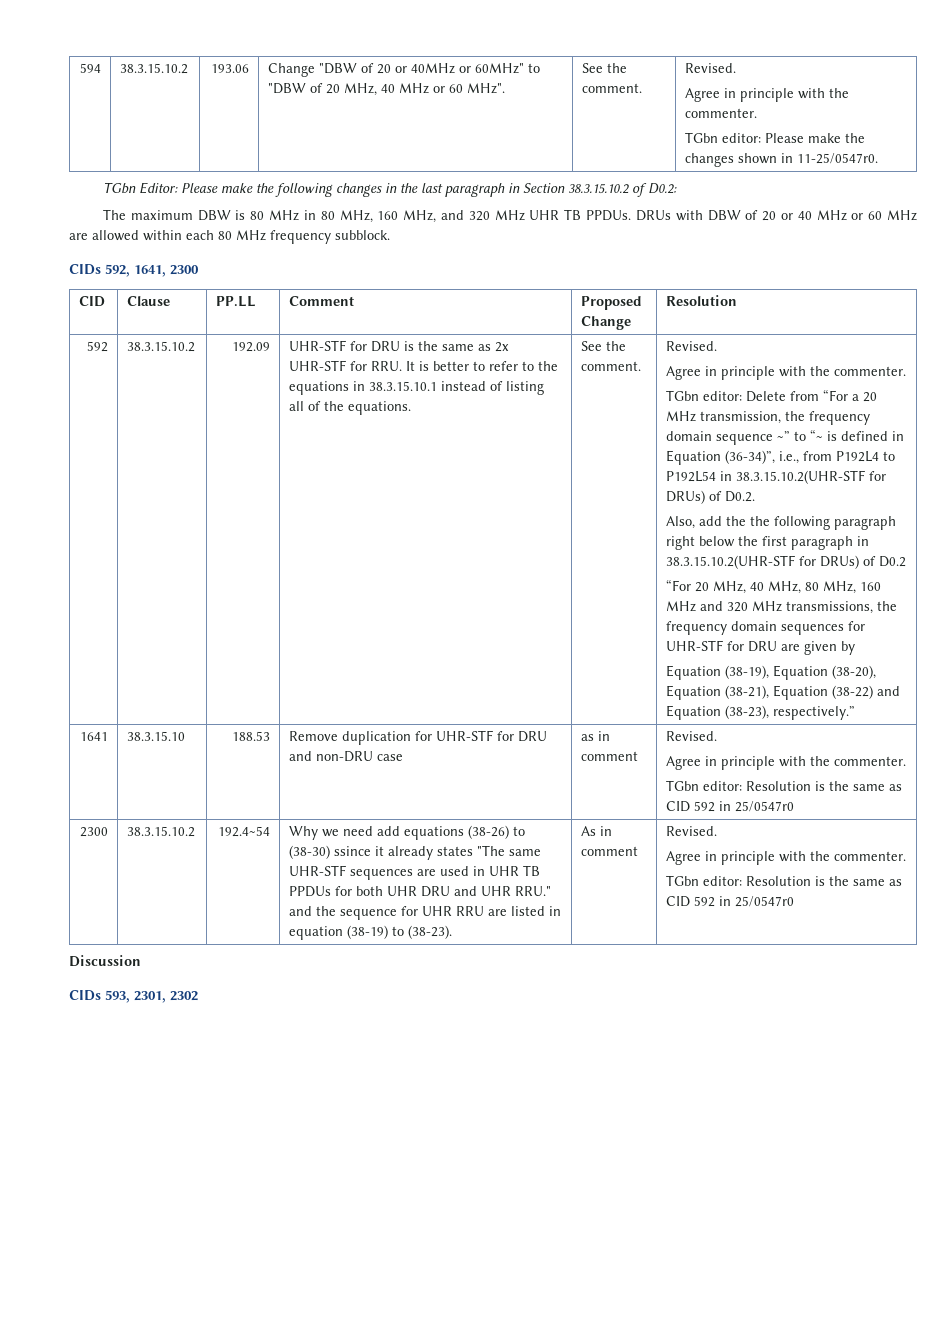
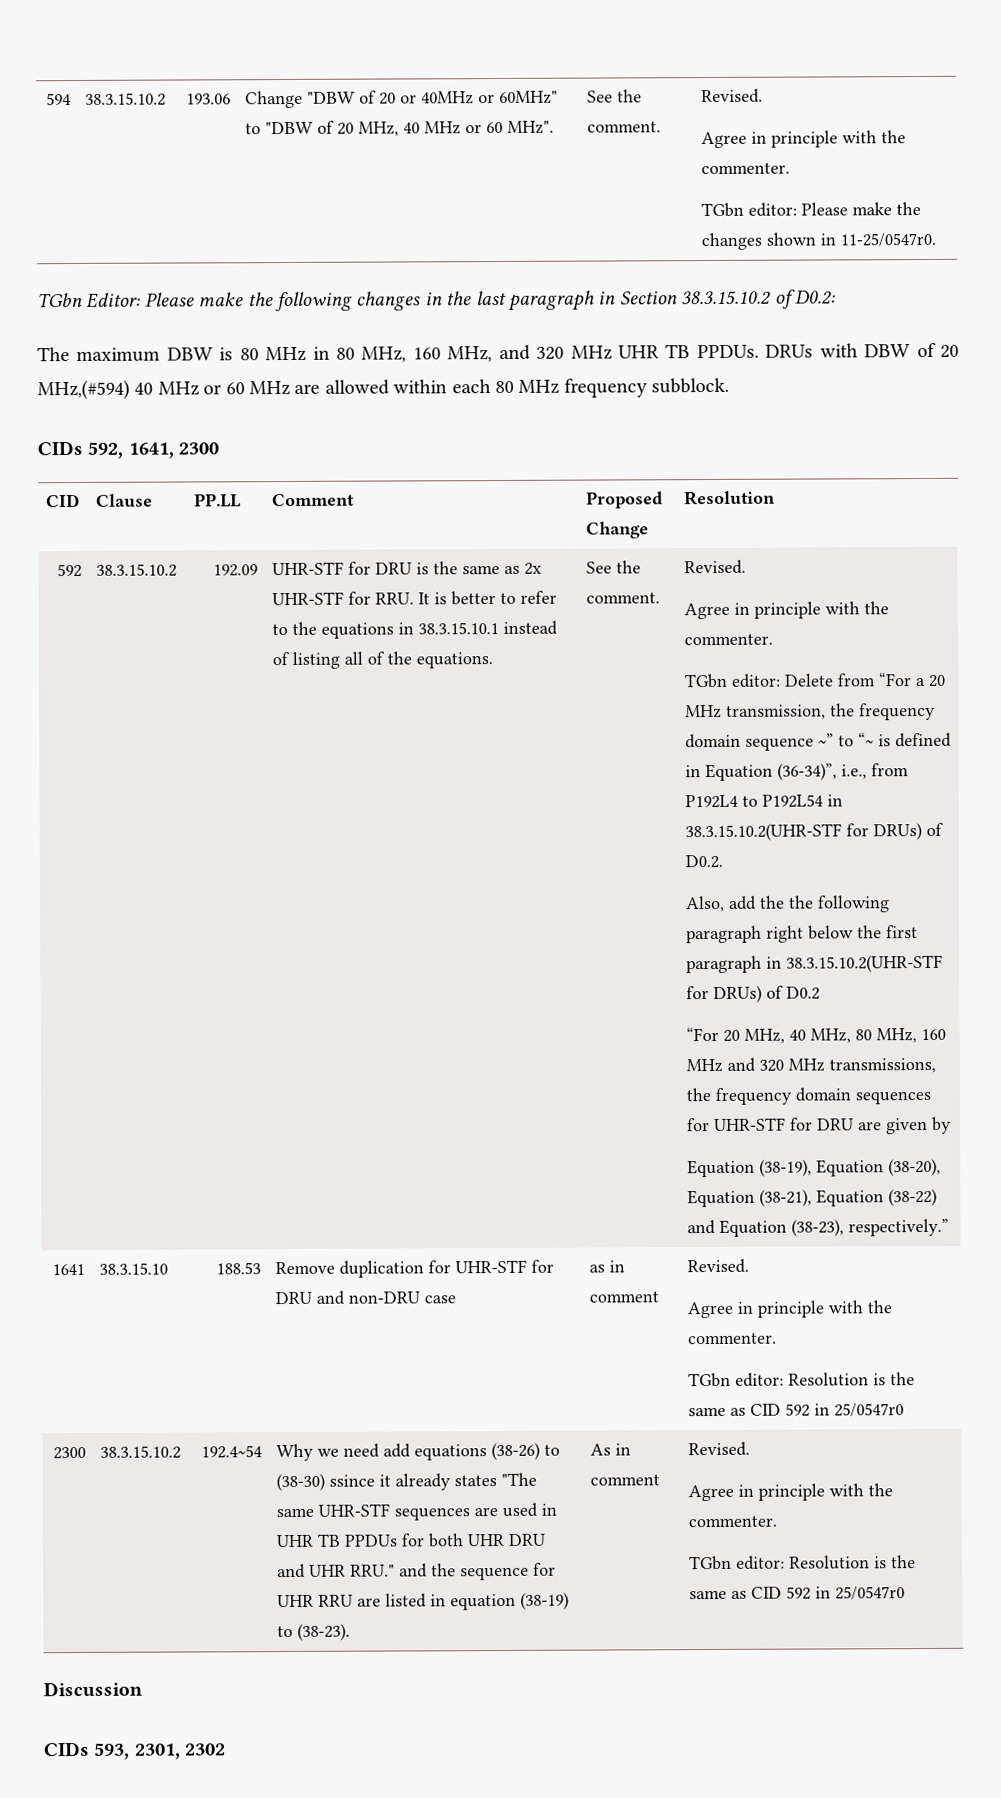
- DRUs with DBW of 20 or 40 MHz or 60 MHz are allowed within each 80 MHz frequency subblock.
+ DRUs with DBW of 20 MHz,(#594) 40 MHz or 60 MHz are allowed within each 80 MHz frequency subblock.

